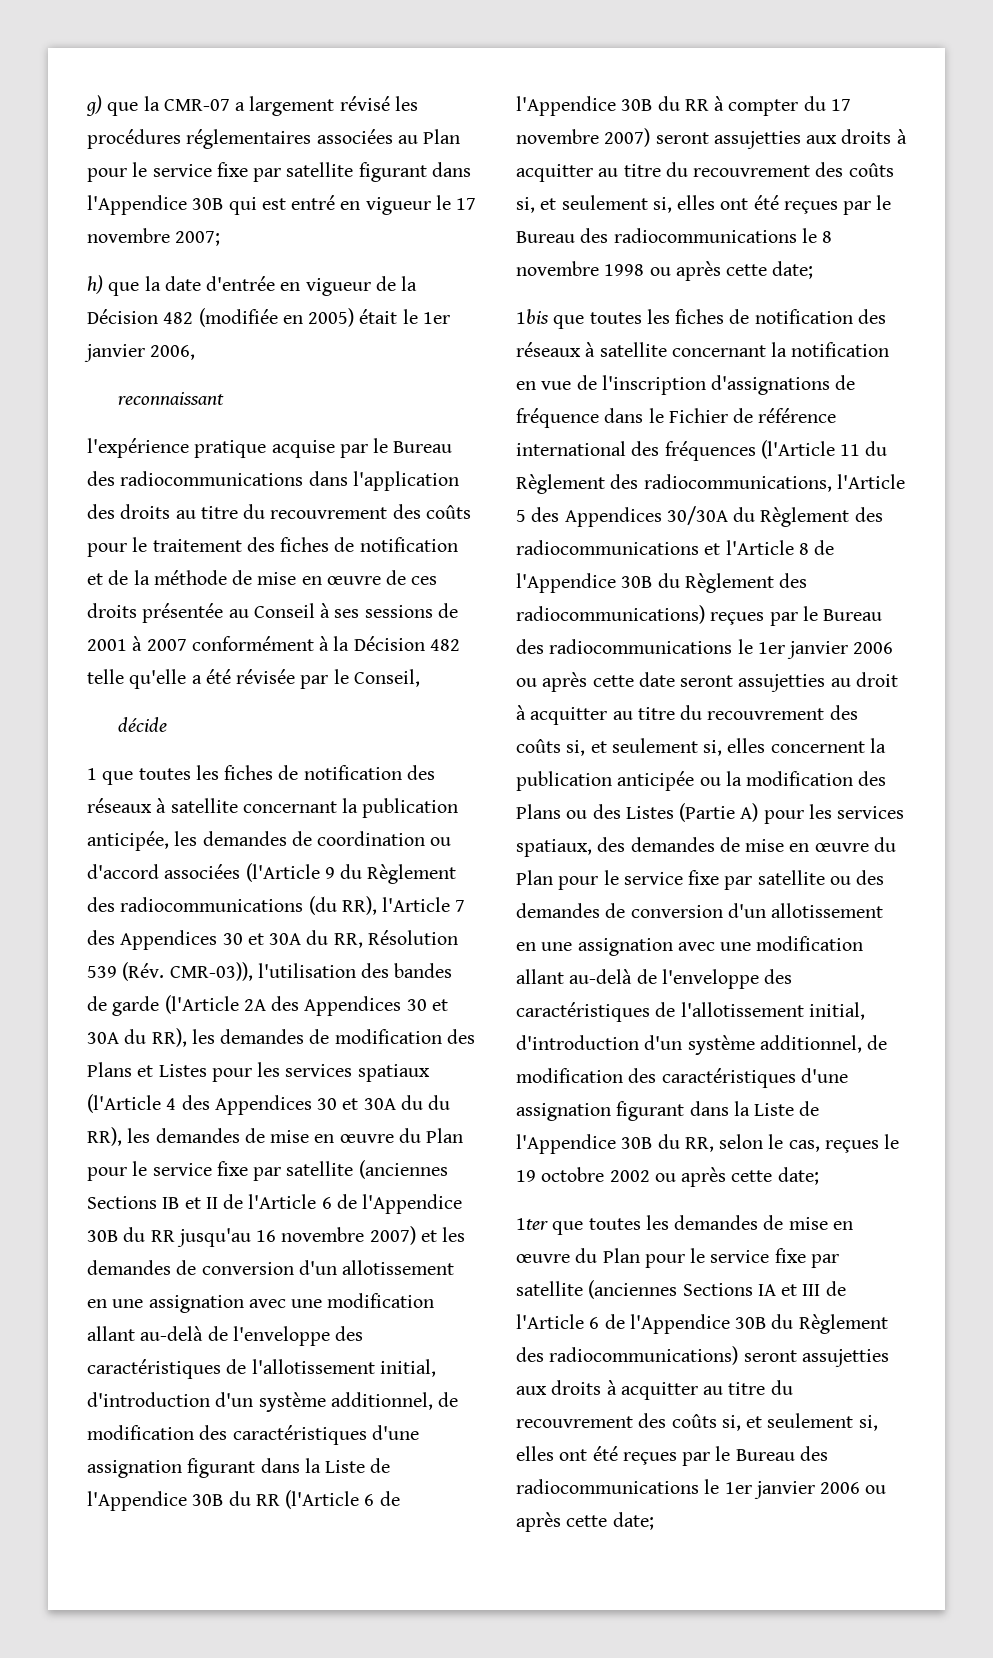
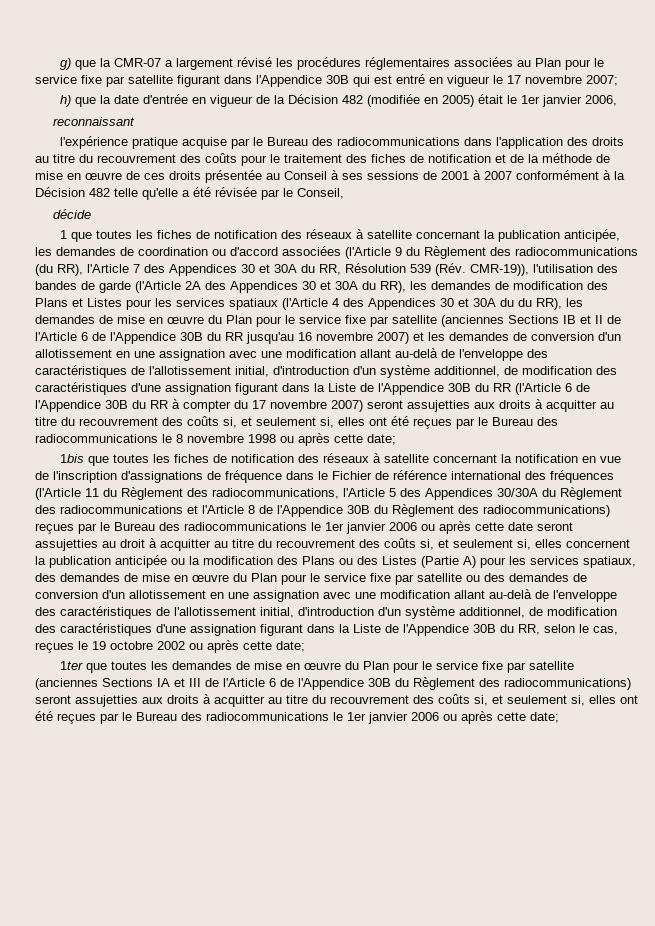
- 1 que toutes les fiches de notification des réseaux à satellite concernant la publication anticipée, les demandes de coordination ou d'accord associées (l'Article 9 du Règlement des radiocommunications (du RR), l'Article 7 des Appendices 30 et 30A du RR, Résolution 539 (Rév. CMR-03)), l'utilisation des bandes de garde (l'Article 2A des Appendices 30 et 30A du RR), les demandes de modification des Plans et Listes pour les services spatiaux (l'Article 4 des Appendices 30 et 30A du du RR), les demandes de mise en œuvre du Plan pour le service fixe par satellite (anciennes Sections IB et II de l'Article 6 de l'Appendice 30B du RR jusqu'au 16 novembre 2007) et les demandes de conversion d'un allotissement en une assignation avec une modification allant au-delà de l'enveloppe des caractéristiques de l'allotissement initial, d'introduction d'un système additionnel, de modification des caractéristiques d'une assignation figurant dans la Liste de l'Appendice 30B du RR (l'Article 6 de l'Appendice 30B du RR à compter du 17 novembre 2007) seront assujetties aux droits à acquitter au titre du recouvrement des coûts si, et seulement si, elles ont été reçues par le Bureau des radiocommunications le 8 novembre 1998 ou après cette date;
+ 1 que toutes les fiches de notification des réseaux à satellite concernant la publication anticipée, les demandes de coordination ou d'accord associées (l'Article 9 du Règlement des radiocommunications (du RR), l'Article 7 des Appendices 30 et 30A du RR, Résolution 539 (Rév. CMR-19)), l'utilisation des bandes de garde (l'Article 2A des Appendices 30 et 30A du RR), les demandes de modification des Plans et Listes pour les services spatiaux (l'Article 4 des Appendices 30 et 30A du du RR), les demandes de mise en œuvre du Plan pour le service fixe par satellite (anciennes Sections IB et II de l'Article 6 de l'Appendice 30B du RR jusqu'au 16 novembre 2007) et les demandes de conversion d'un allotissement en une assignation avec une modification allant au-delà de l'enveloppe des caractéristiques de l'allotissement initial, d'introduction d'un système additionnel, de modification des caractéristiques d'une assignation figurant dans la Liste de l'Appendice 30B du RR (l'Article 6 de l'Appendice 30B du RR à compter du 17 novembre 2007) seront assujetties aux droits à acquitter au titre du recouvrement des coûts si, et seulement si, elles ont été reçues par le Bureau des radiocommunications le 8 novembre 1998 ou après cette date;

